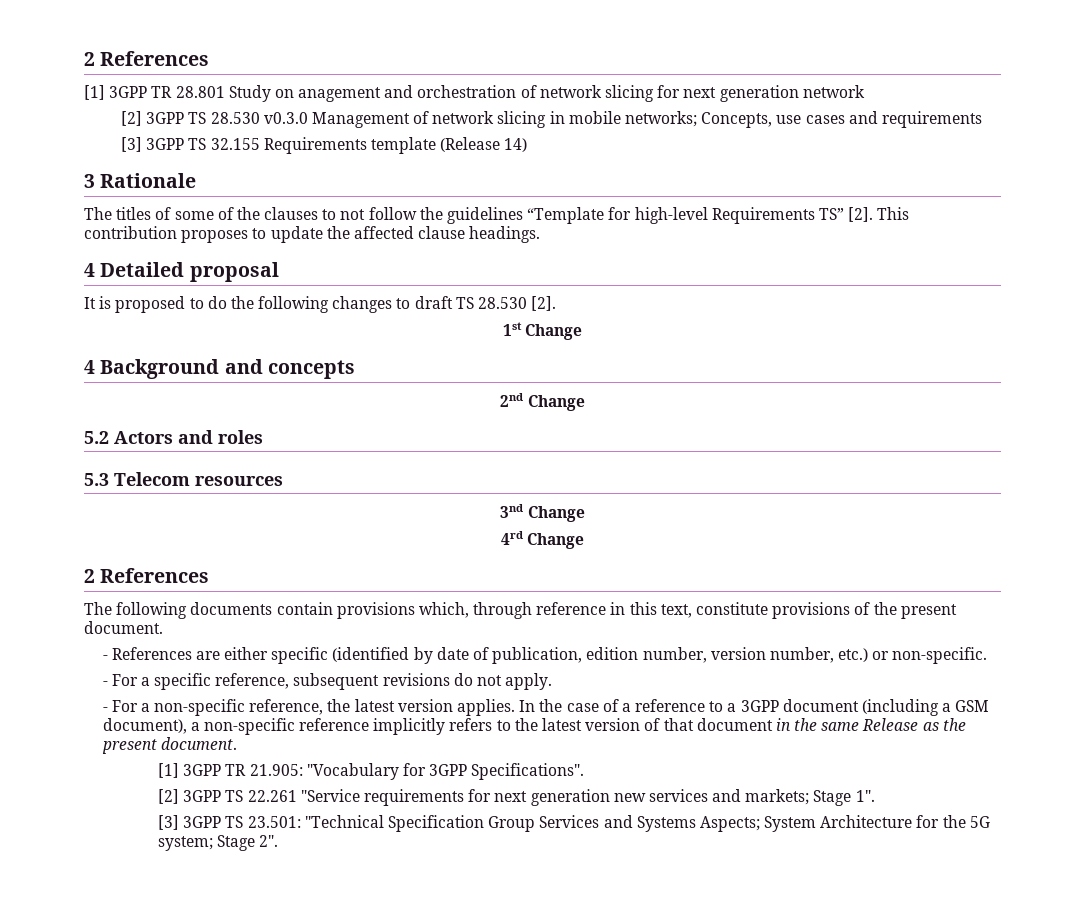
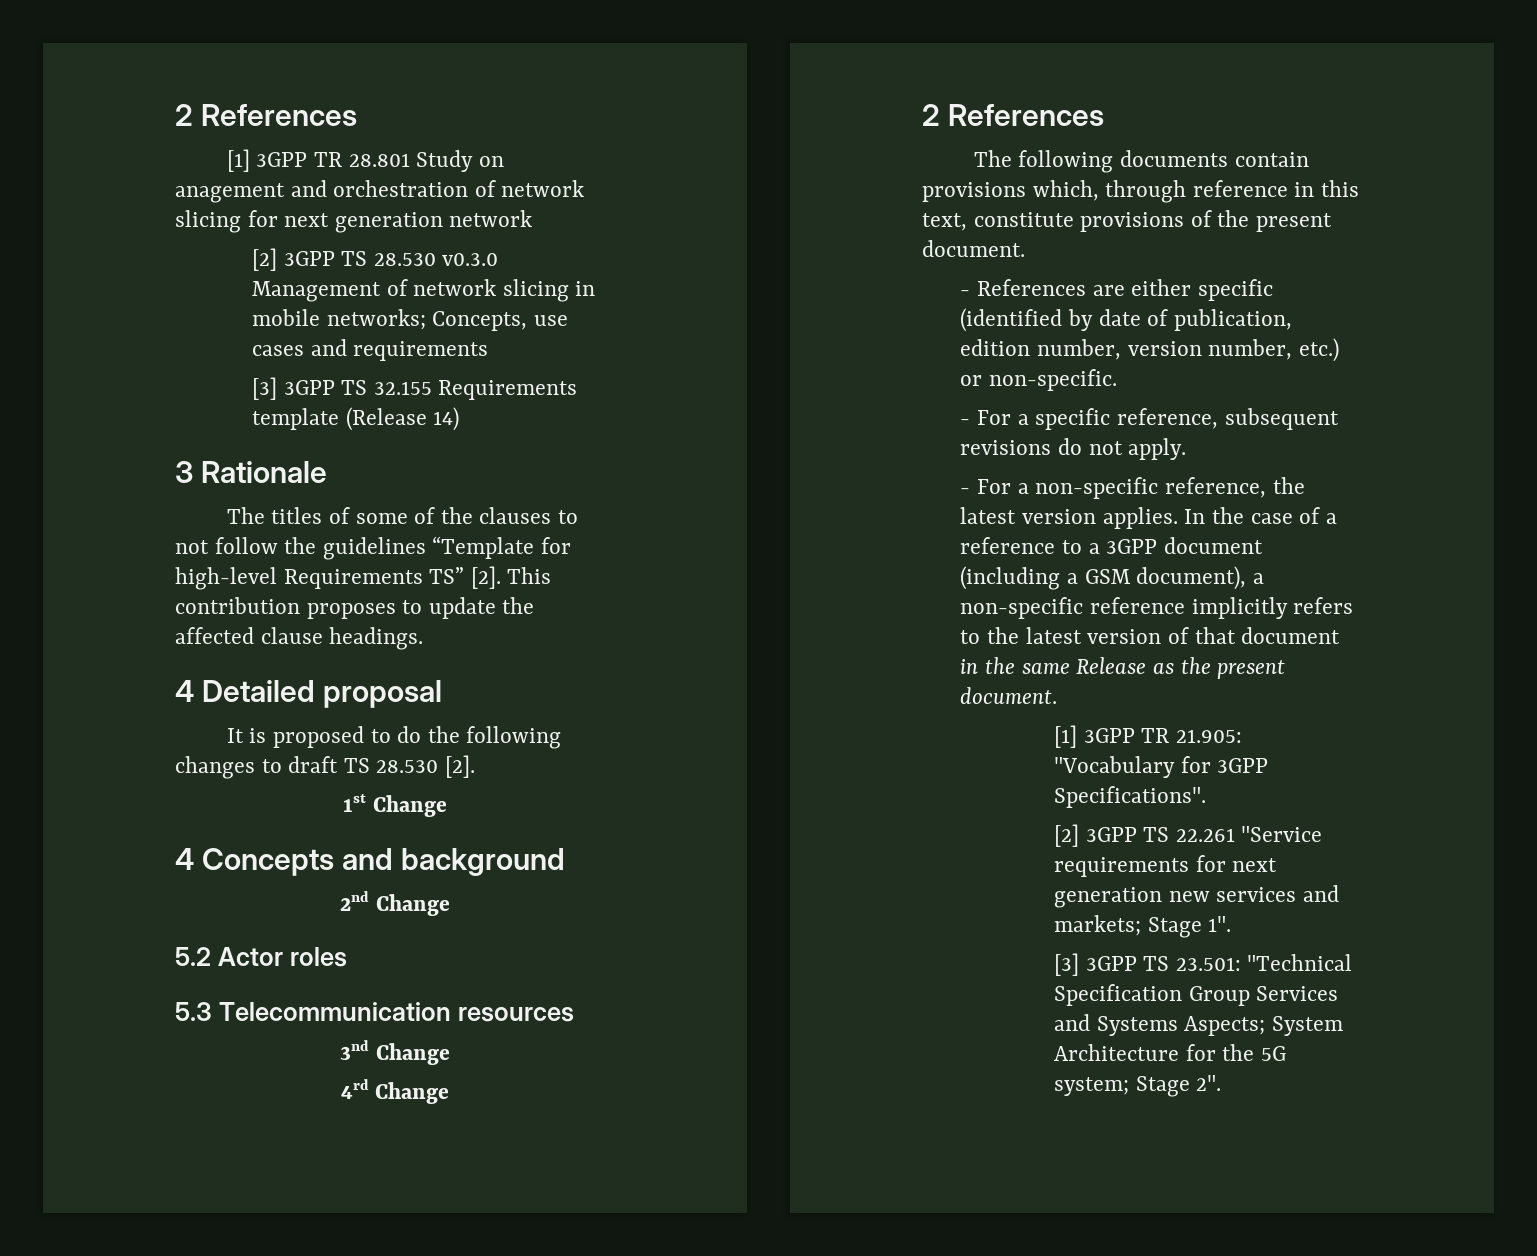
- 4 Background and concepts
+ 4 Concepts and background
- 5.2 Actors and roles
+ 5.2 Actor roles
- 5.3 Telecom resources
+ 5.3 Telecommunication resources

